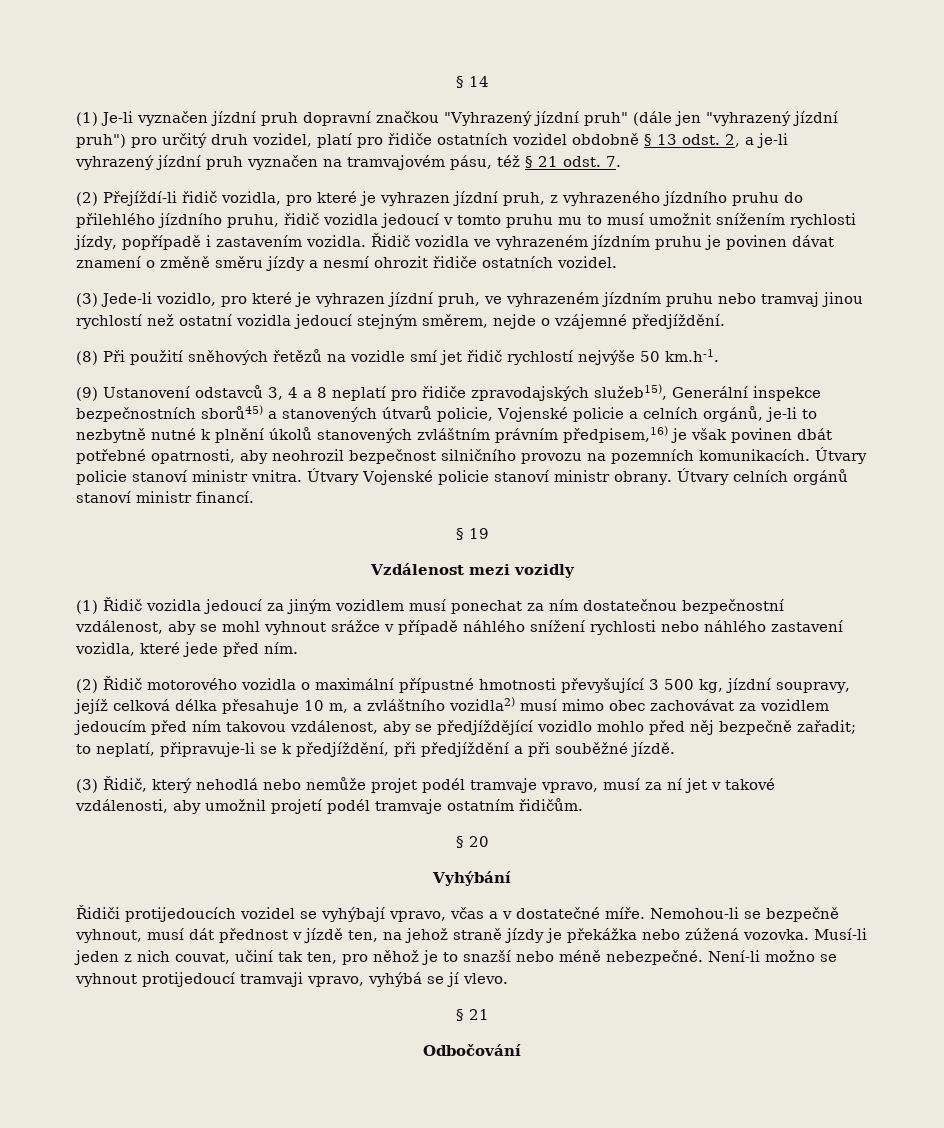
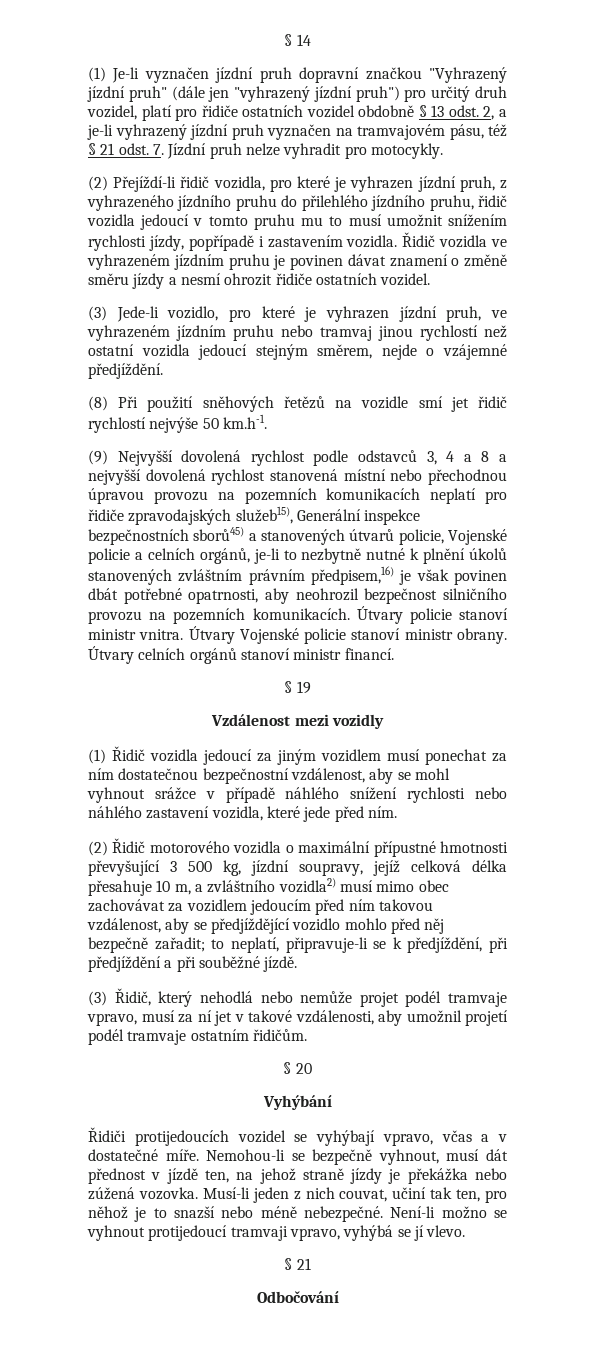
- (1) Je-li vyznačen jízdní pruh dopravní značkou "Vyhrazený jízdní pruh" (dále jen "vyhrazený jízdní pruh") pro určitý druh vozidel, platí pro řidiče ostatních vozidel obdobně § 13 odst. 2, a je-li vyhrazený jízdní pruh vyznačen na tramvajovém pásu, též § 21 odst. 7.
+ (1) Je-li vyznačen jízdní pruh dopravní značkou "Vyhrazený jízdní pruh" (dále jen "vyhrazený jízdní pruh") pro určitý druh vozidel, platí pro řidiče ostatních vozidel obdobně § 13 odst. 2, a je-li vyhrazený jízdní pruh vyznačen na tramvajovém pásu, též § 21 odst. 7. Jízdní pruh nelze vyhradit pro motocykly.
- (9) Ustanovení odstavců 3, 4 a 8 neplatí pro řidiče zpravodajských služeb15), Generální inspekce bezpečnostních sborů45) a stanovených útvarů policie, Vojenské policie a celních orgánů, je-li to nezbytně nutné k plnění úkolů stanovených zvláštním právním předpisem,16) je však povinen dbát potřebné opatrnosti, aby neohrozil bezpečnost silničního provozu na pozemních komunikacích.
+ (9) Nejvyšší dovolená rychlost podle odstavců 3, 4 a 8 a nejvyšší dovolená rychlost stanovená místní nebo přechodnou úpravou provozu na pozemních komunikacích neplatí pro řidiče zpravodajských služeb15), Generální inspekce bezpečnostních sborů45) a stanovených útvarů policie, Vojenské policie a celních orgánů, je-li to nezbytně nutné k plnění úkolů stanovených zvláštním právním předpisem,16) je však povinen dbát potřebné opatrnosti, aby neohrozil bezpečnost silničního provozu na pozemních komunikacích.

